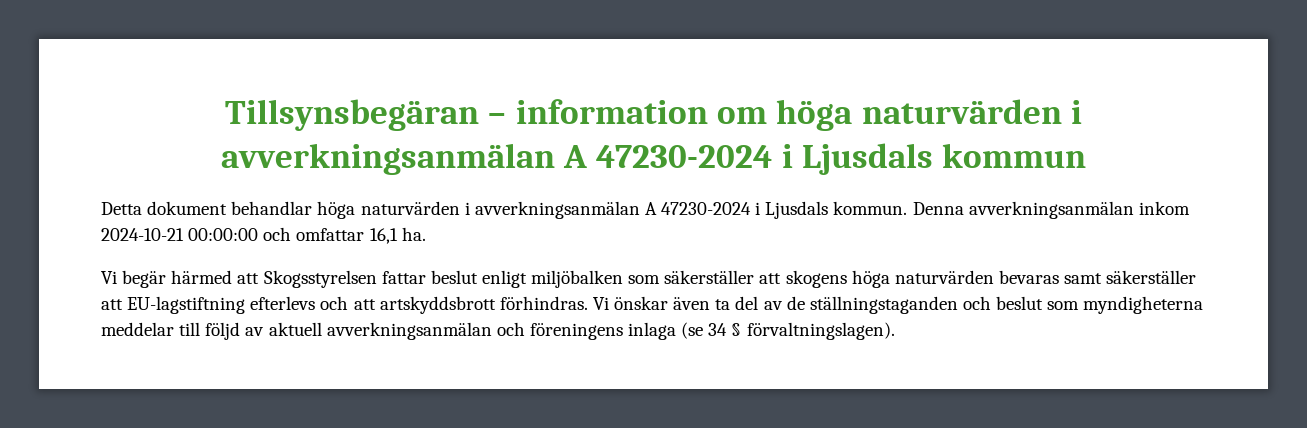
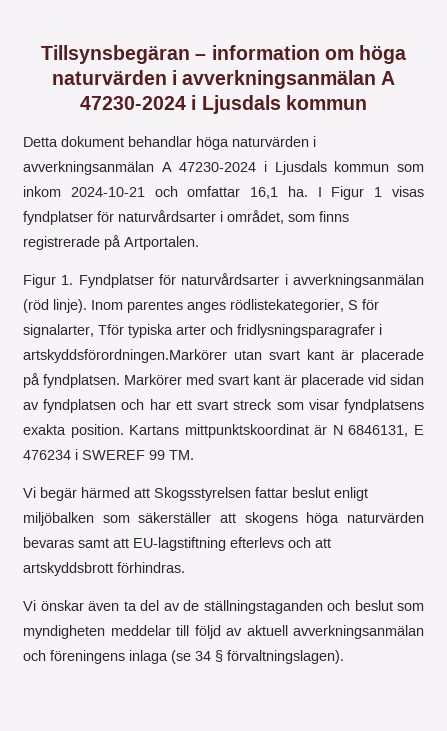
- Detta dokument behandlar höga naturvärden i avverkningsanmälan A 47230-2024 i Ljusdals kommun. Denna avverkningsanmälan inkom 2024-10-21 00:00:00 och omfattar 16,1 ha.
+ Detta dokument behandlar höga naturvärden i avverkningsanmälan A 47230-2024 i Ljusdals kommun som inkom 2024-10-21 och omfattar 16,1 ha. I Figur 1 visas fyndplatser för naturvårdsarter i området, som finns registrerade på Artportalen.
+ Figur 1. Fyndplatser för naturvårdsarter i avverkningsanmälan (röd linje). Inom parentes anges rödlistekategorier, S för signalarter, Tför typiska arter och fridlysningsparagrafer i artskyddsförordningen.Markörer utan svart kant är placerade på fyndplatsen. Markörer med svart kant är placerade vid sidan av fyndplatsen och har ett svart streck som visar fyndplatsens exakta position. Kartans mittpunktskoordinat är N 6846131, E 476234 i SWEREF 99 TM.
- Vi begär härmed att Skogsstyrelsen fattar beslut enligt miljöbalken som säkerställer att skogens höga naturvärden bevaras samt säkerställer att EU-lagstiftning efterlevs och att artskyddsbrott förhindras. Vi önskar även ta del av de ställningstaganden och beslut som myndigheterna meddelar till följd av aktuell avverkningsanmälan och föreningens inlaga (se 34 § förvaltningslagen).
+ Vi begär härmed att Skogsstyrelsen fattar beslut enligt miljöbalken som säkerställer att skogens höga naturvärden bevaras samt att EU-lagstiftning efterlevs och att artskyddsbrott förhindras.
+ Vi önskar även ta del av de ställningstaganden och beslut som myndigheten meddelar till följd av aktuell avverkningsanmälan och föreningens inlaga (se 34 § förvaltningslagen).

